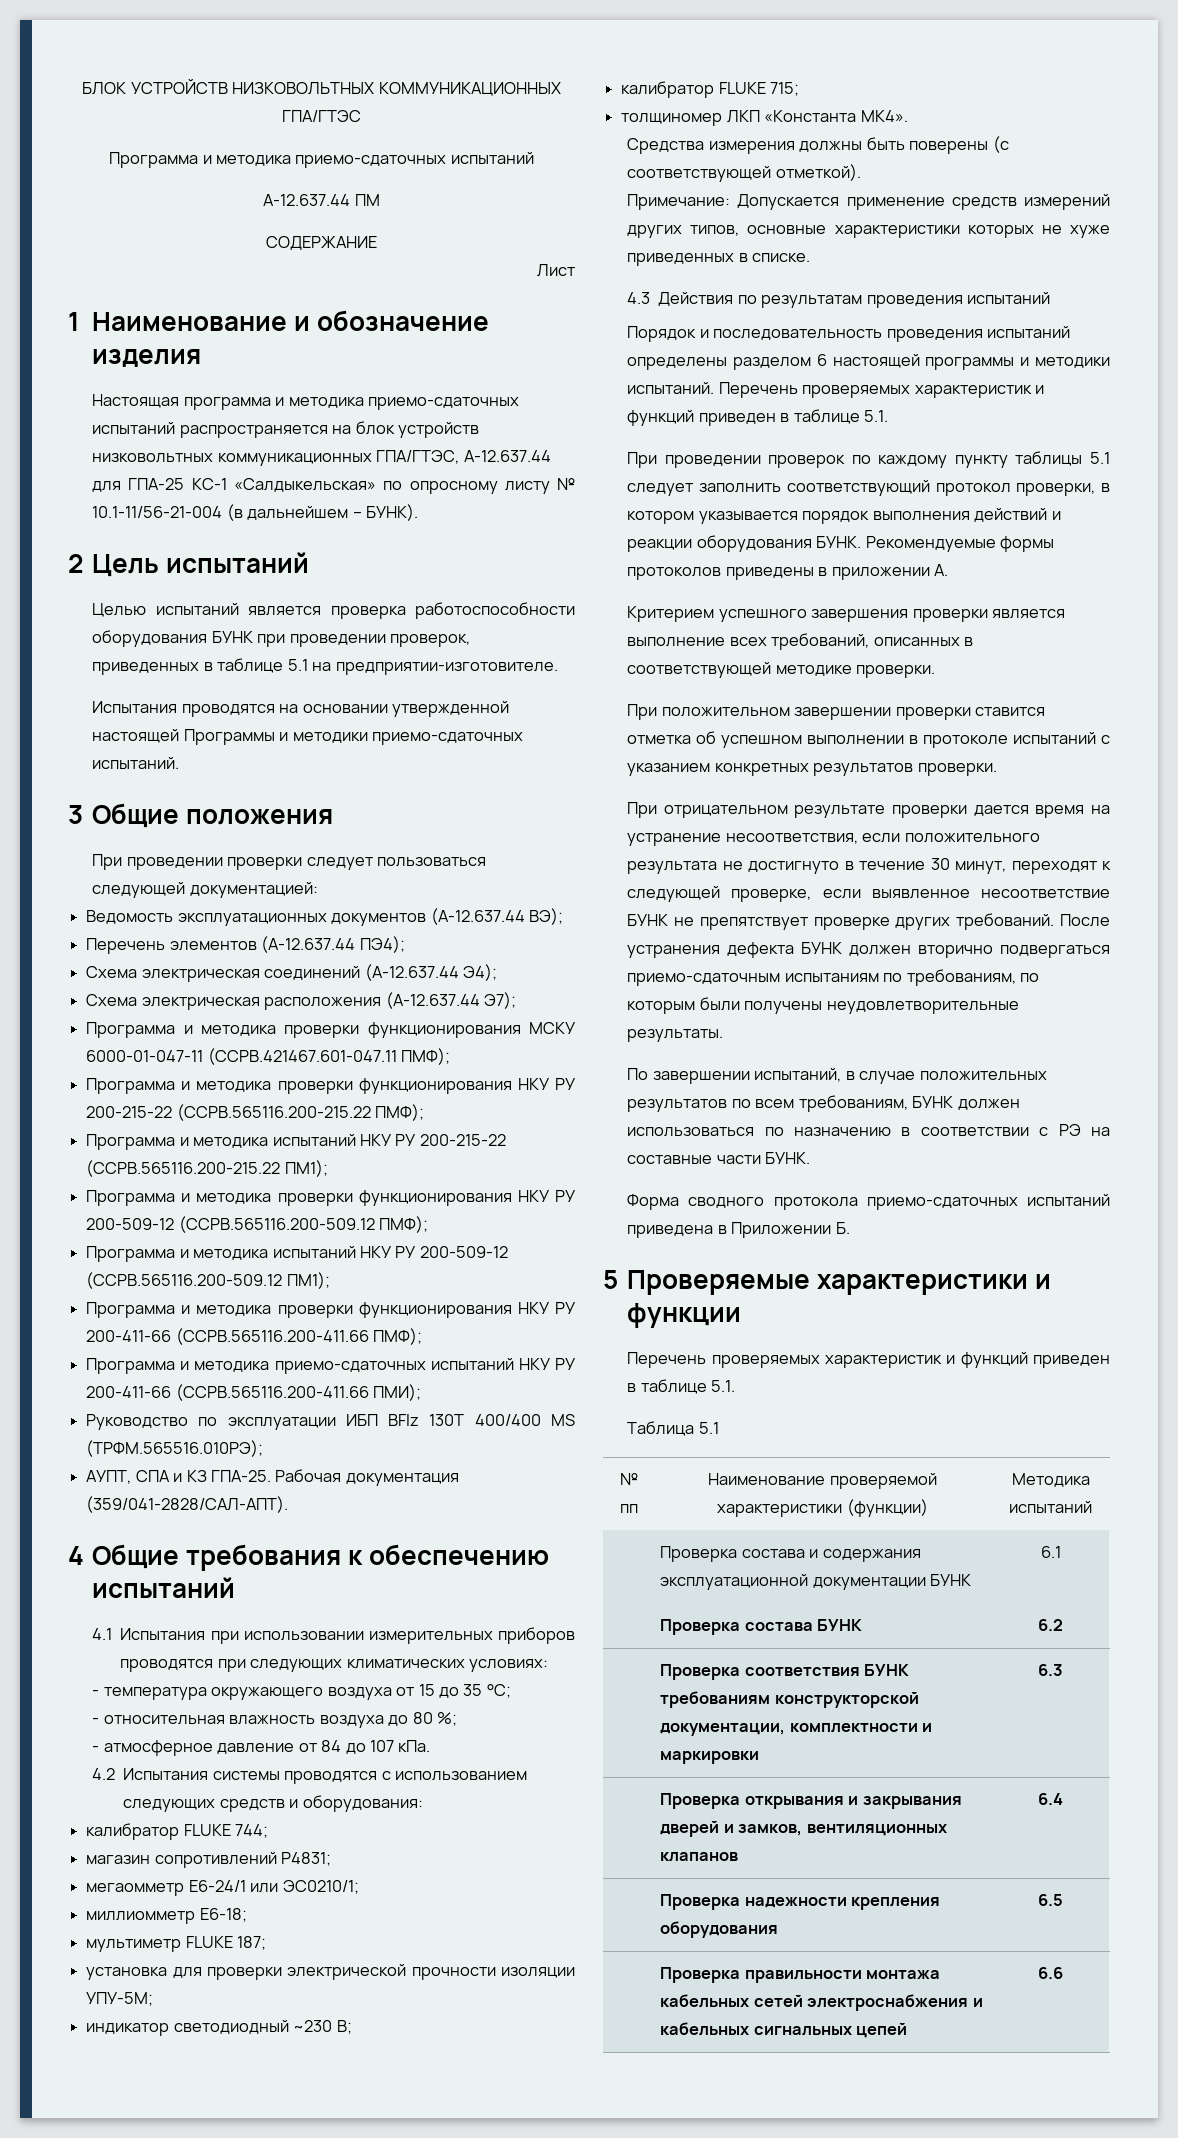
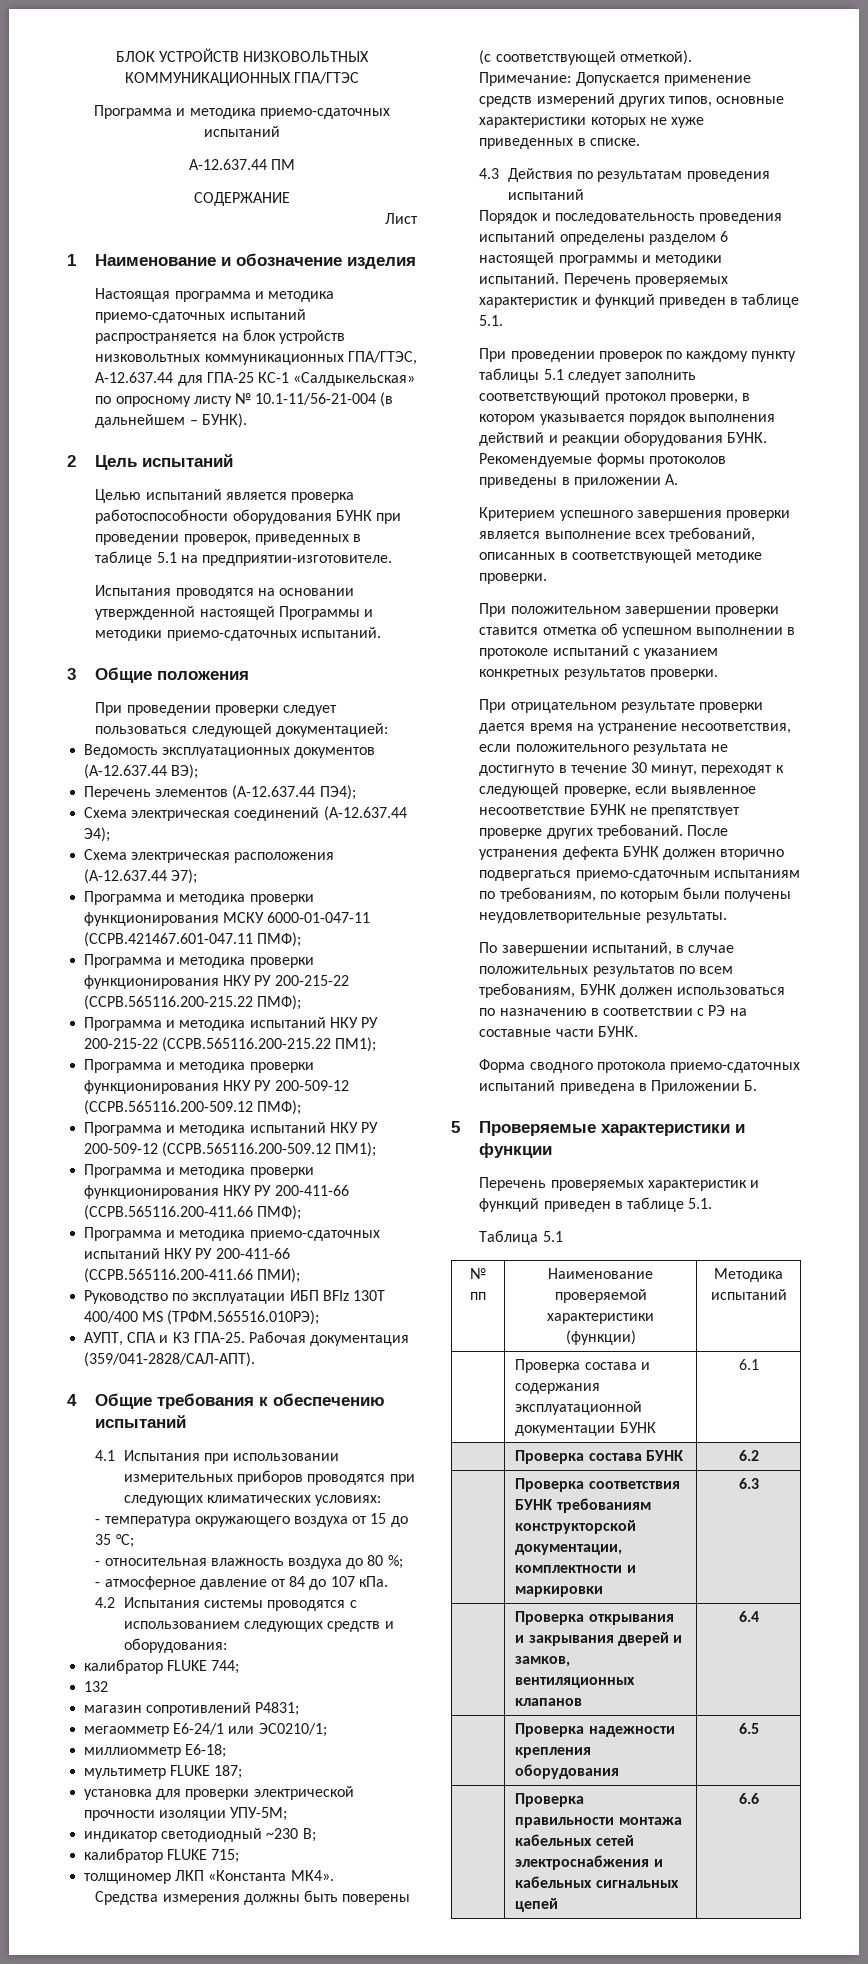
+ 132

